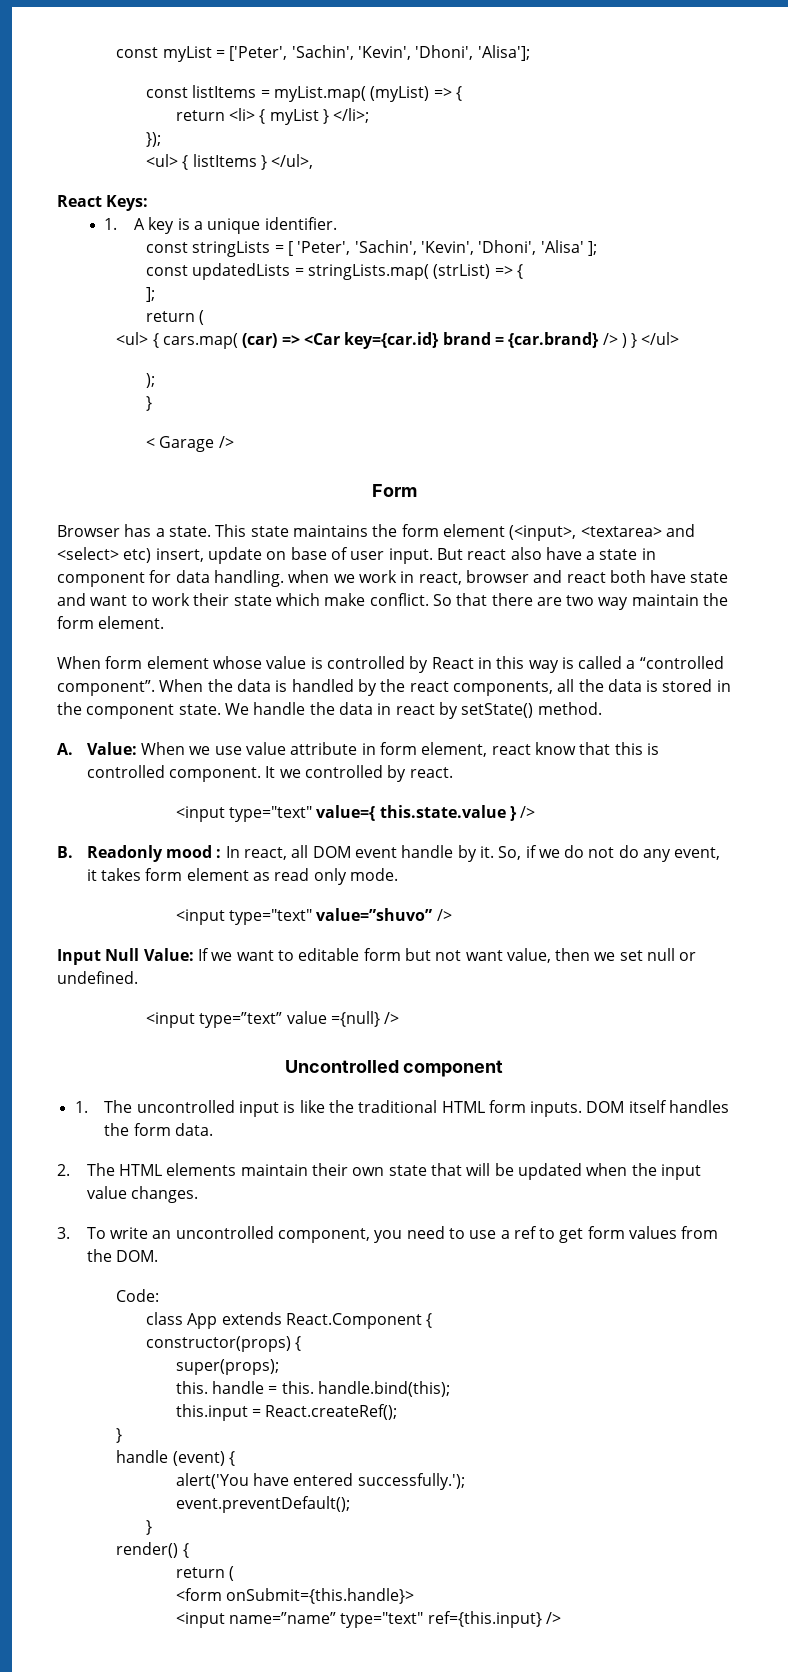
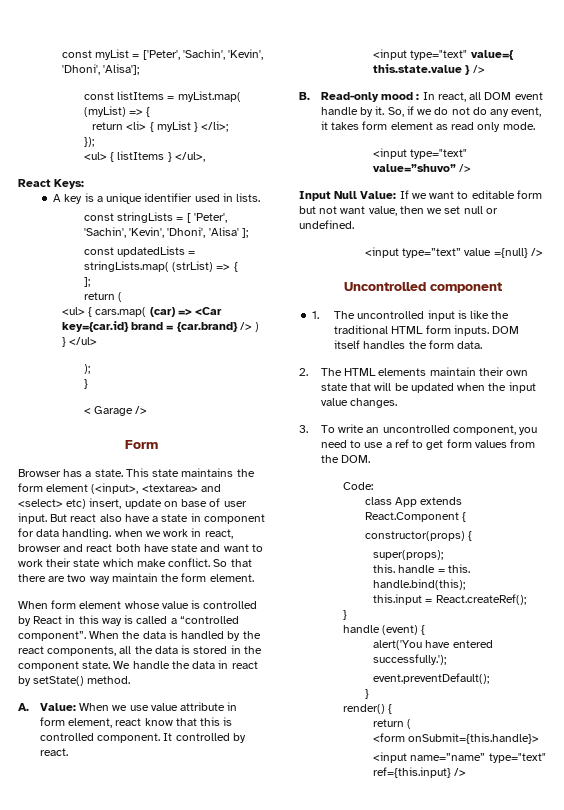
- 1. A key is a unique identifier.
+ A key is a unique identifier used in lists.
- It we controlled by react.
+ It controlled by react.
- B. Readonly mood : In react, all DOM event handle by it.
+ B. Read-only mood : In react, all DOM event handle by it.

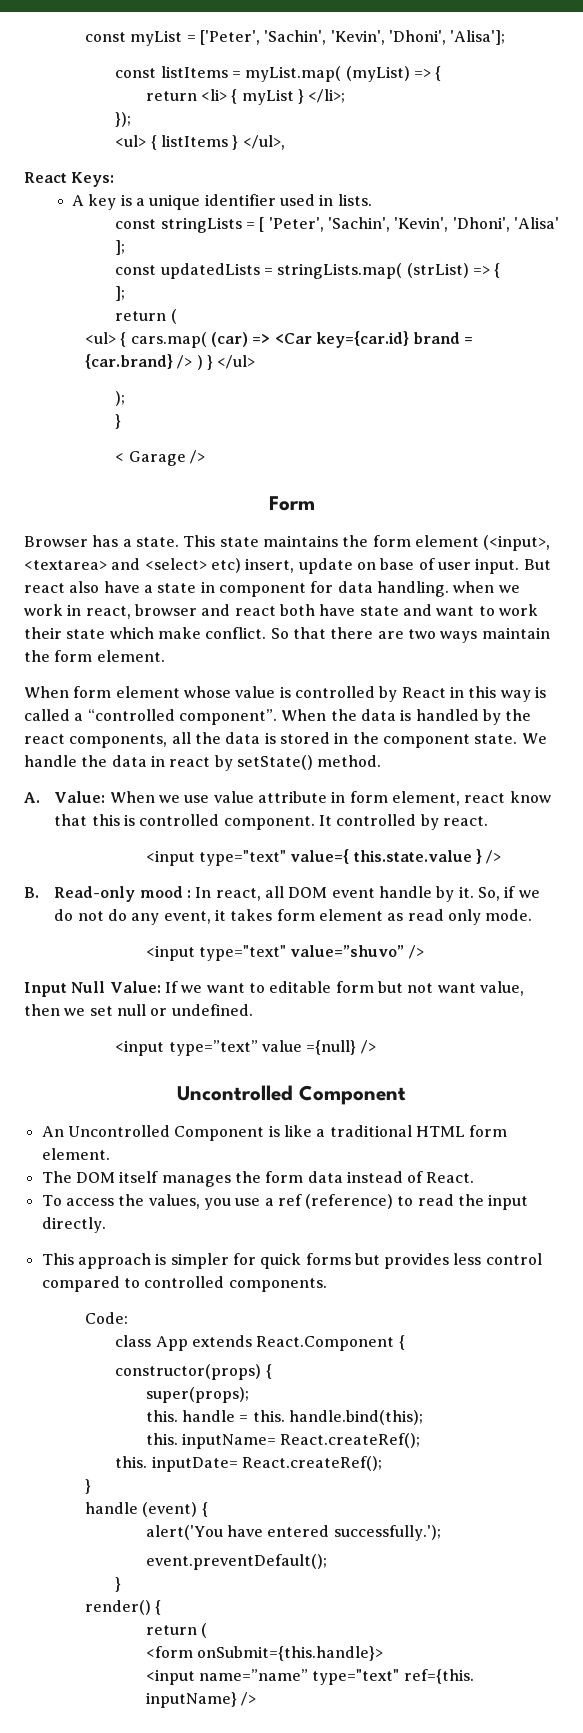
- So that there are two way maintain the form element.
+ So that there are two ways maintain the form element.
  <input type=”text” value ={null} />
- Uncontrolled component
- 1. The uncontrolled input is like the traditional HTML form inputs. DOM itself handles the form data.
- 2. The HTML elements maintain their own state that will be updated when the input value changes.
- 3. To write an uncontrolled component, you need to use a ref to get form values from the DOM.
+ Uncontrolled Component
+ An Uncontrolled Component is like a traditional HTML form element.
+ The DOM itself manages the form data instead of React.
+ To access the values, you use a ref (reference) to read the input directly.
+ This approach is simpler for quick forms but provides less control compared to controlled components.
- this.input = React.createRef();
+ this. inputName= React.createRef();
+ this. inputDate= React.createRef();
- <input name=”name” type="text" ref={this.input} />
+ <input name=”name” type="text" ref={this. inputName} />

